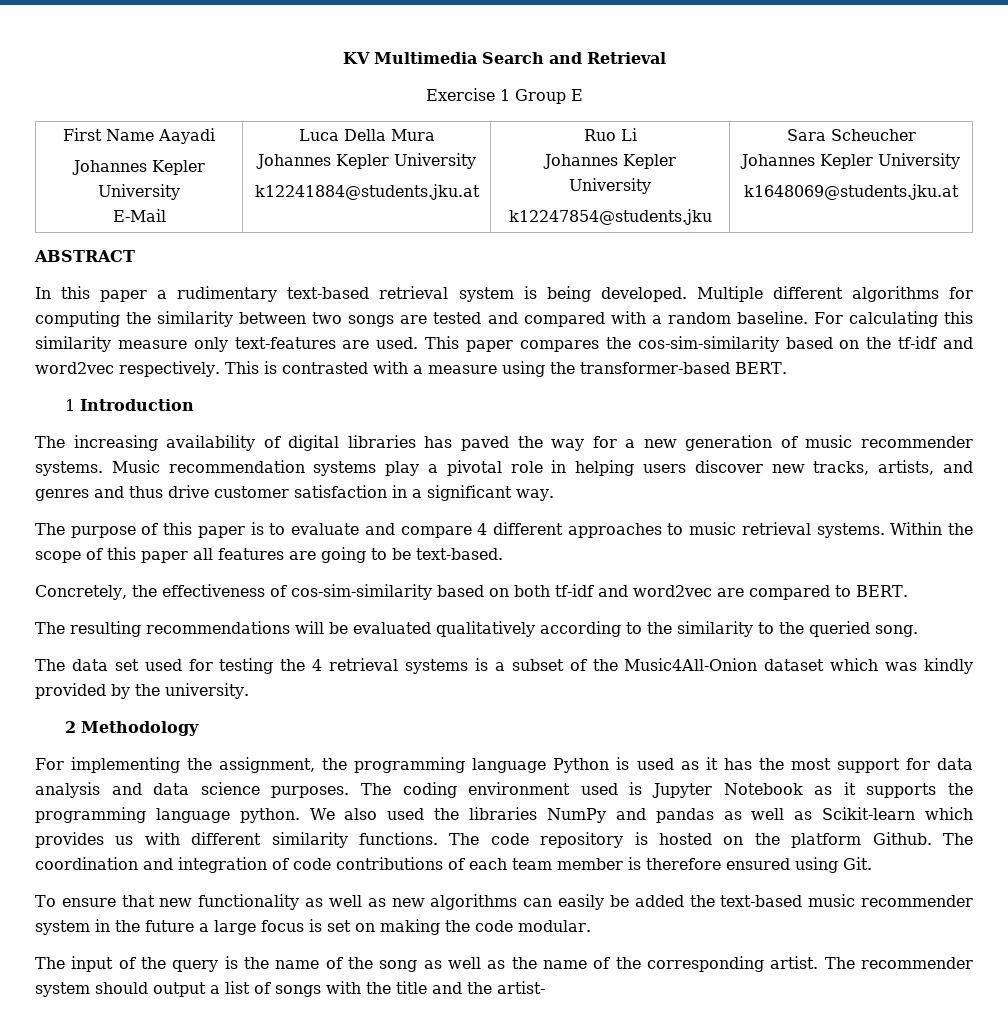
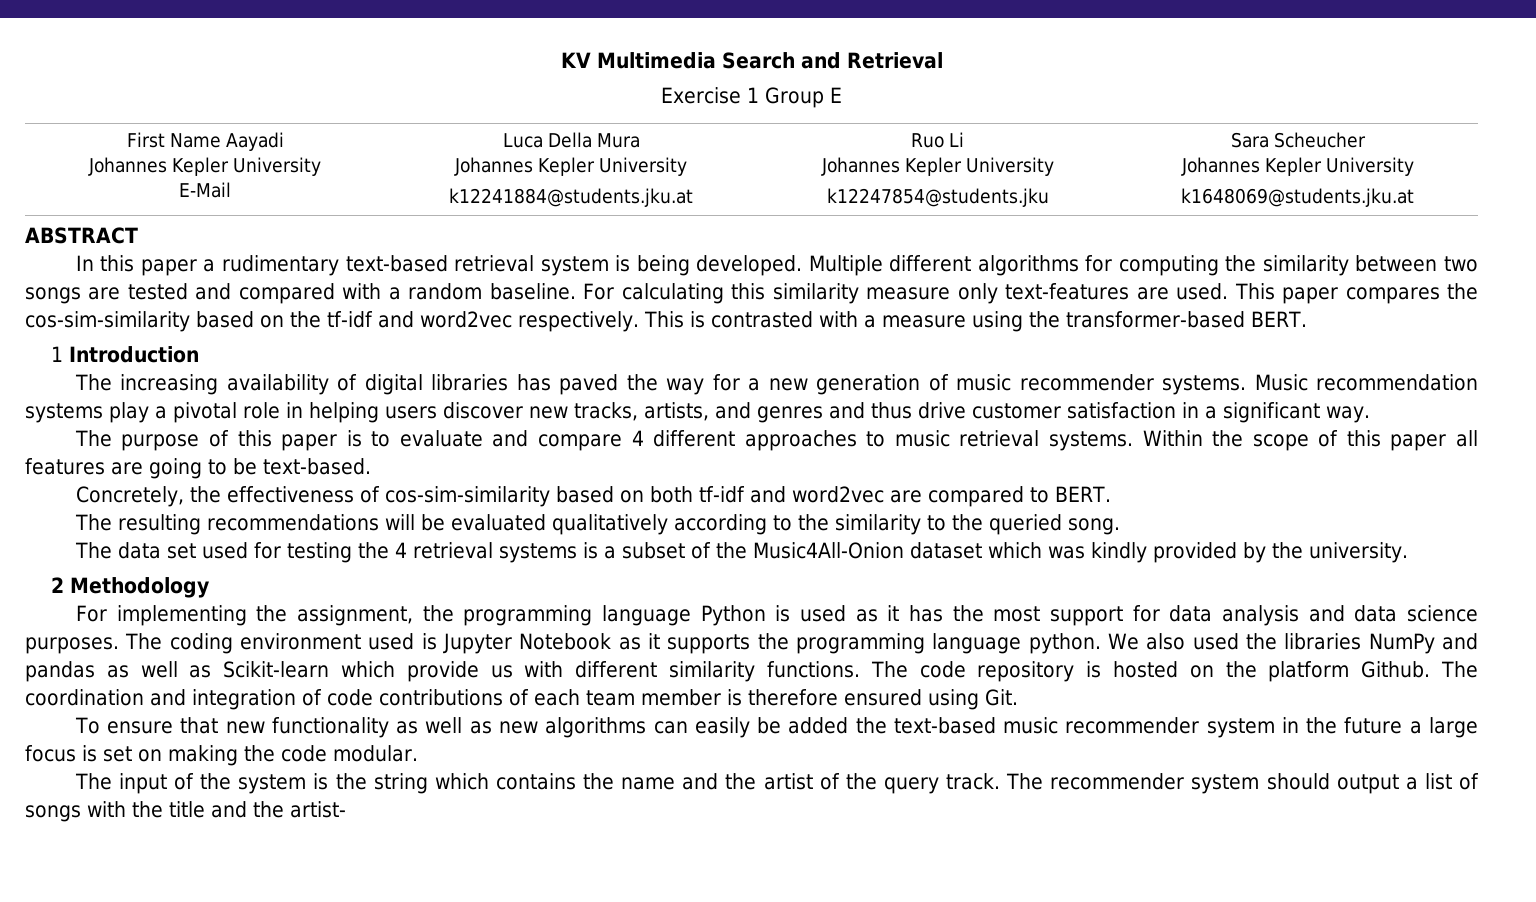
- We also used the libraries NumPy and pandas as well as Scikit-learn which provides us with different similarity functions.
+ We also used the libraries NumPy and pandas as well as Scikit-learn which provide us with different similarity functions.
- The input of the query is the name of the song as well as the name of the corresponding artist.
+ The input of the system is the string which contains the name and the artist of the query track.

